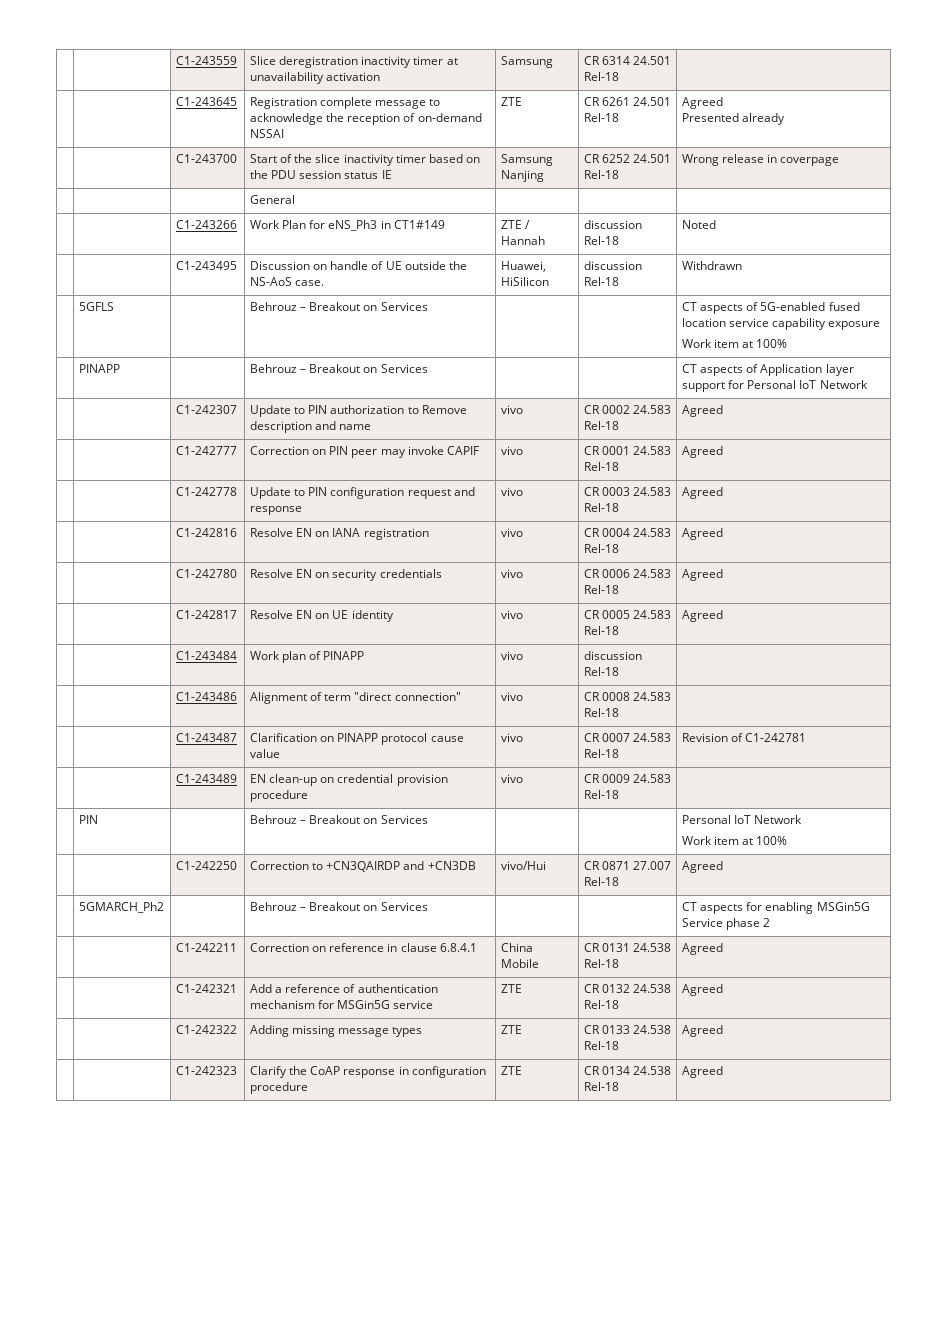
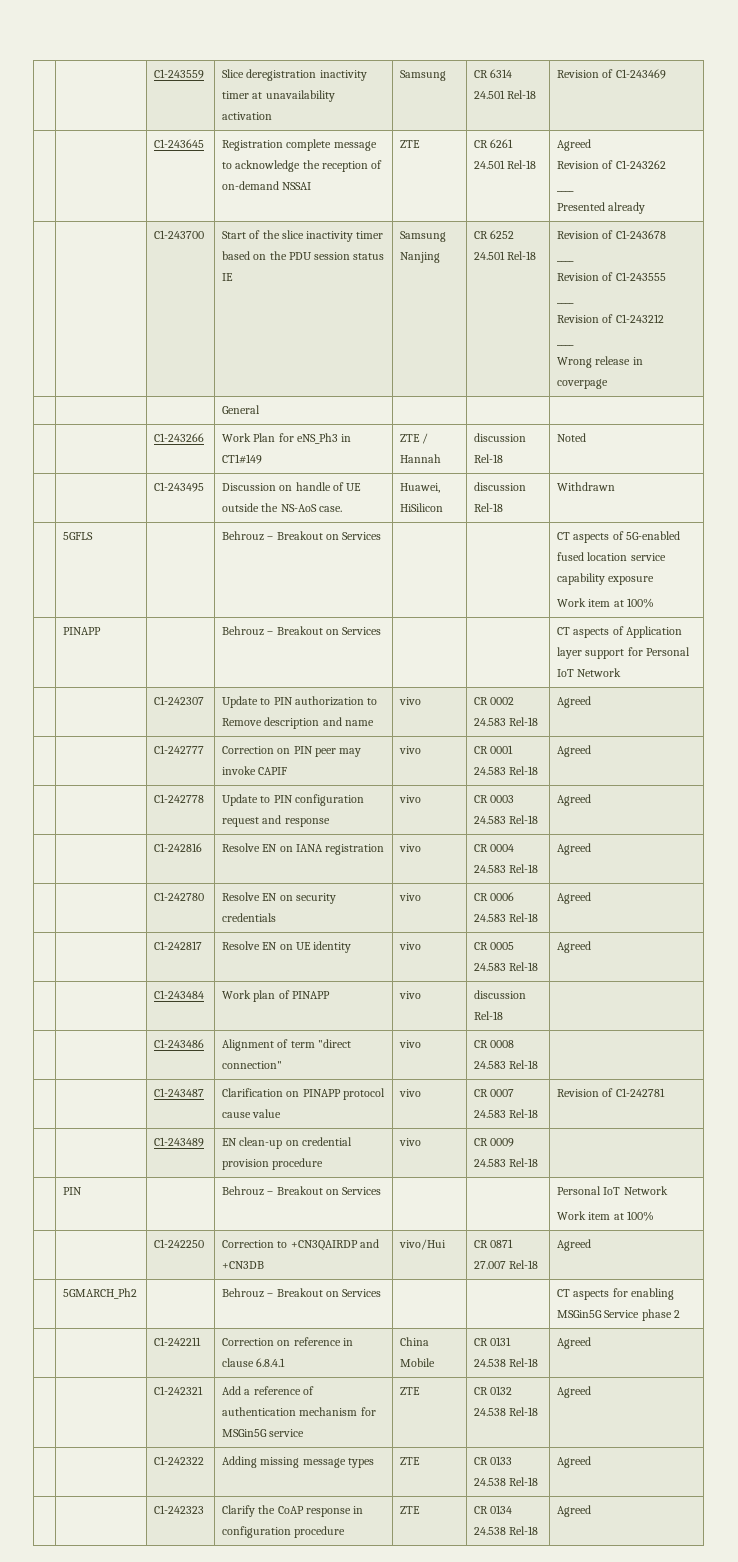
- | | C1-243559 | Slice deregistration inactivity timer at unavailability activation | Samsung | CR 6314 24.501 Rel-18 |
+ | | C1-243559 | Slice deregistration inactivity timer at unavailability activation | Samsung | CR 6314 24.501 Rel-18 | Revision of C1-243469
  | | C1-243645 | Registration complete message to acknowledge the reception of on-demand NSSAI | ZTE | CR 6261 24.501 Rel-18 | Agreed
+ Revision of C1-243262
+ ____
- | | C1-243700 | Start of the slice inactivity timer based on the PDU session status IE | Samsung Nanjing | CR 6252 24.501 Rel-18 | Wrong release in coverpage
+ | | C1-243700 | Start of the slice inactivity timer based on the PDU session status IE | Samsung Nanjing | CR 6252 24.501 Rel-18 | Revision of C1-243678
+ ____
+ Revision of C1-243555
+ ____
+ Revision of C1-243212
+ ____
+ Wrong release in coverpage

